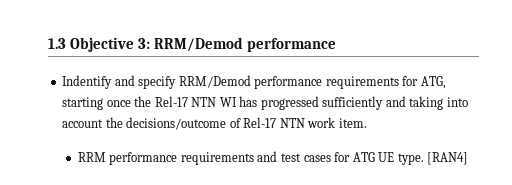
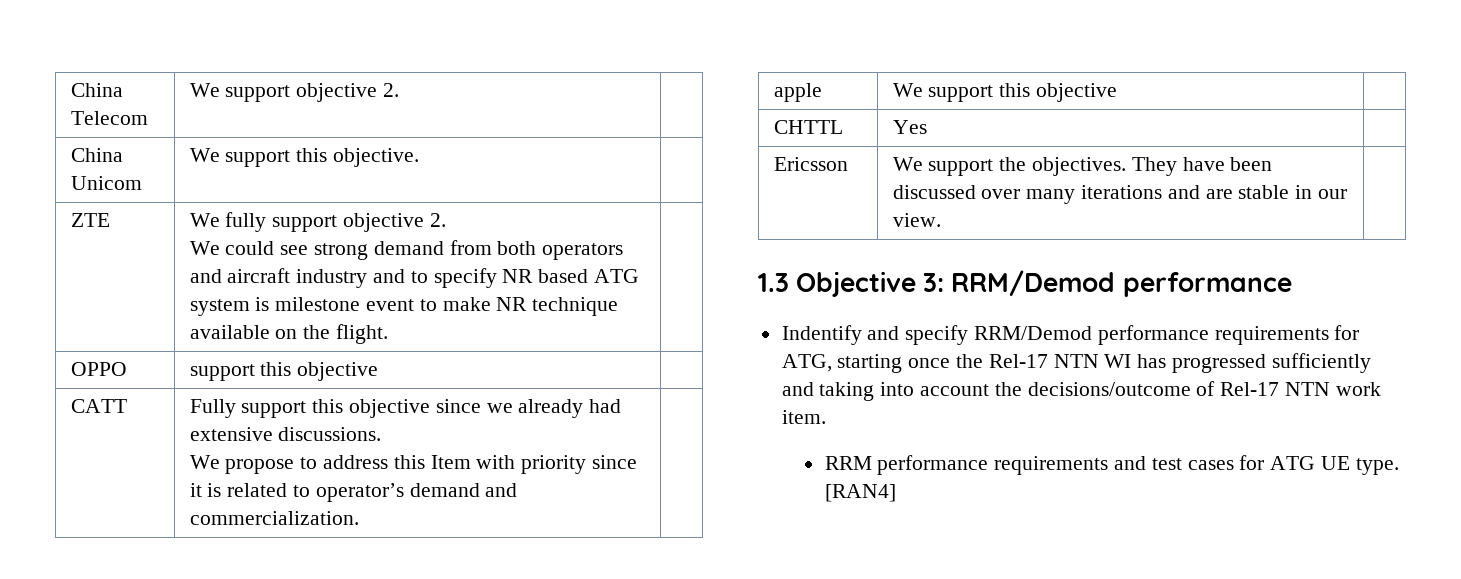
+ China Telecom | We support objective 2. |
+ China Unicom | We support this objective. |
+ ZTE | We fully support objective 2.
+ We could see strong demand from both operators and aircraft industry and to specify NR based ATG system is milestone event to make NR technique available on the flight. |
+ OPPO | support this objective |
+ CATT | Fully support this objective since we already had extensive discussions.
+ We propose to address this Item with priority since it is related to operator’s demand and commercialization. |
+ apple | We support this objective |
+ CHTTL | Yes |
+ Ericsson | We support the objectives. They have been discussed over many iterations and are stable in our view. |

